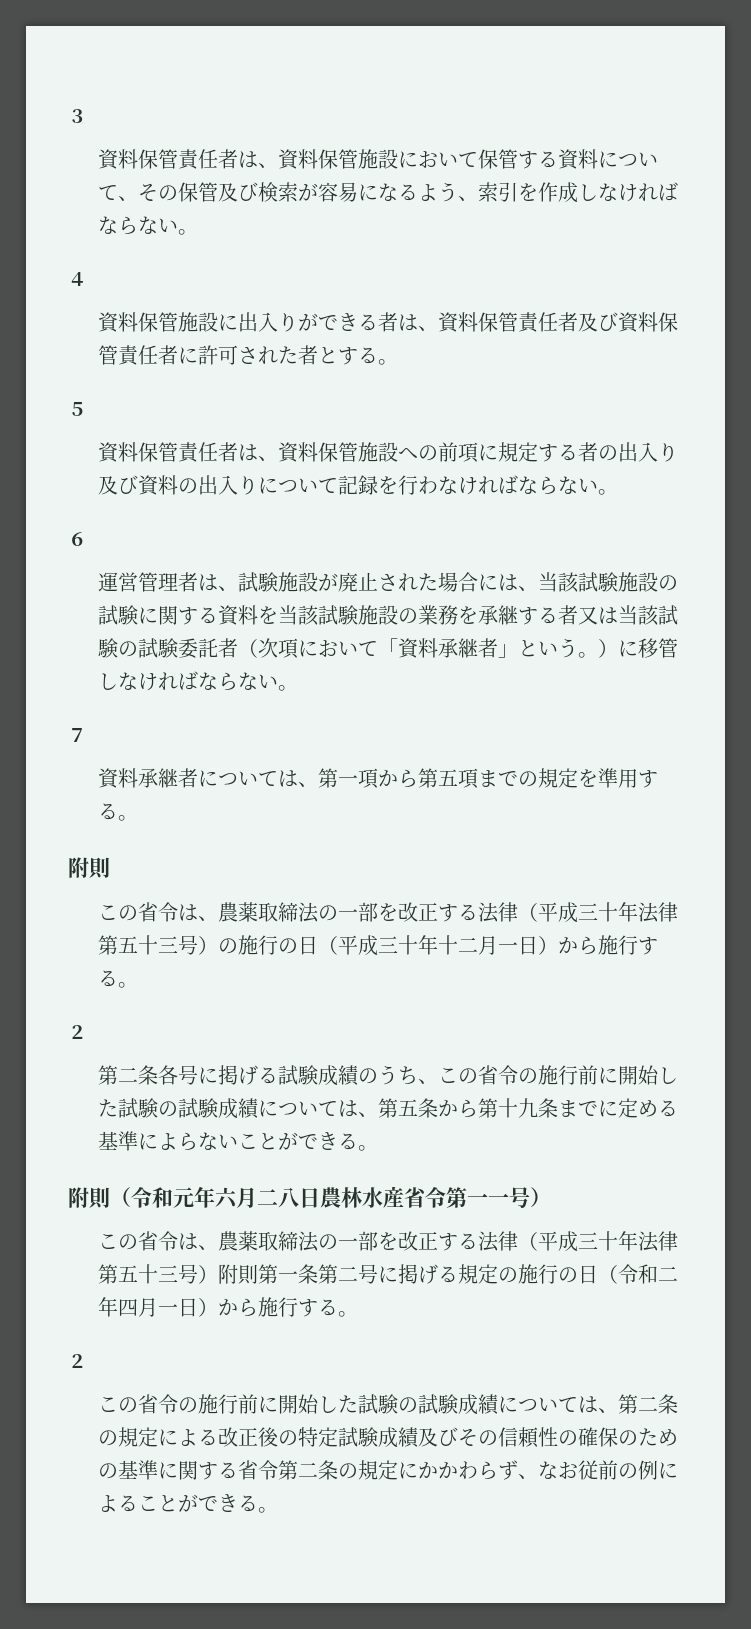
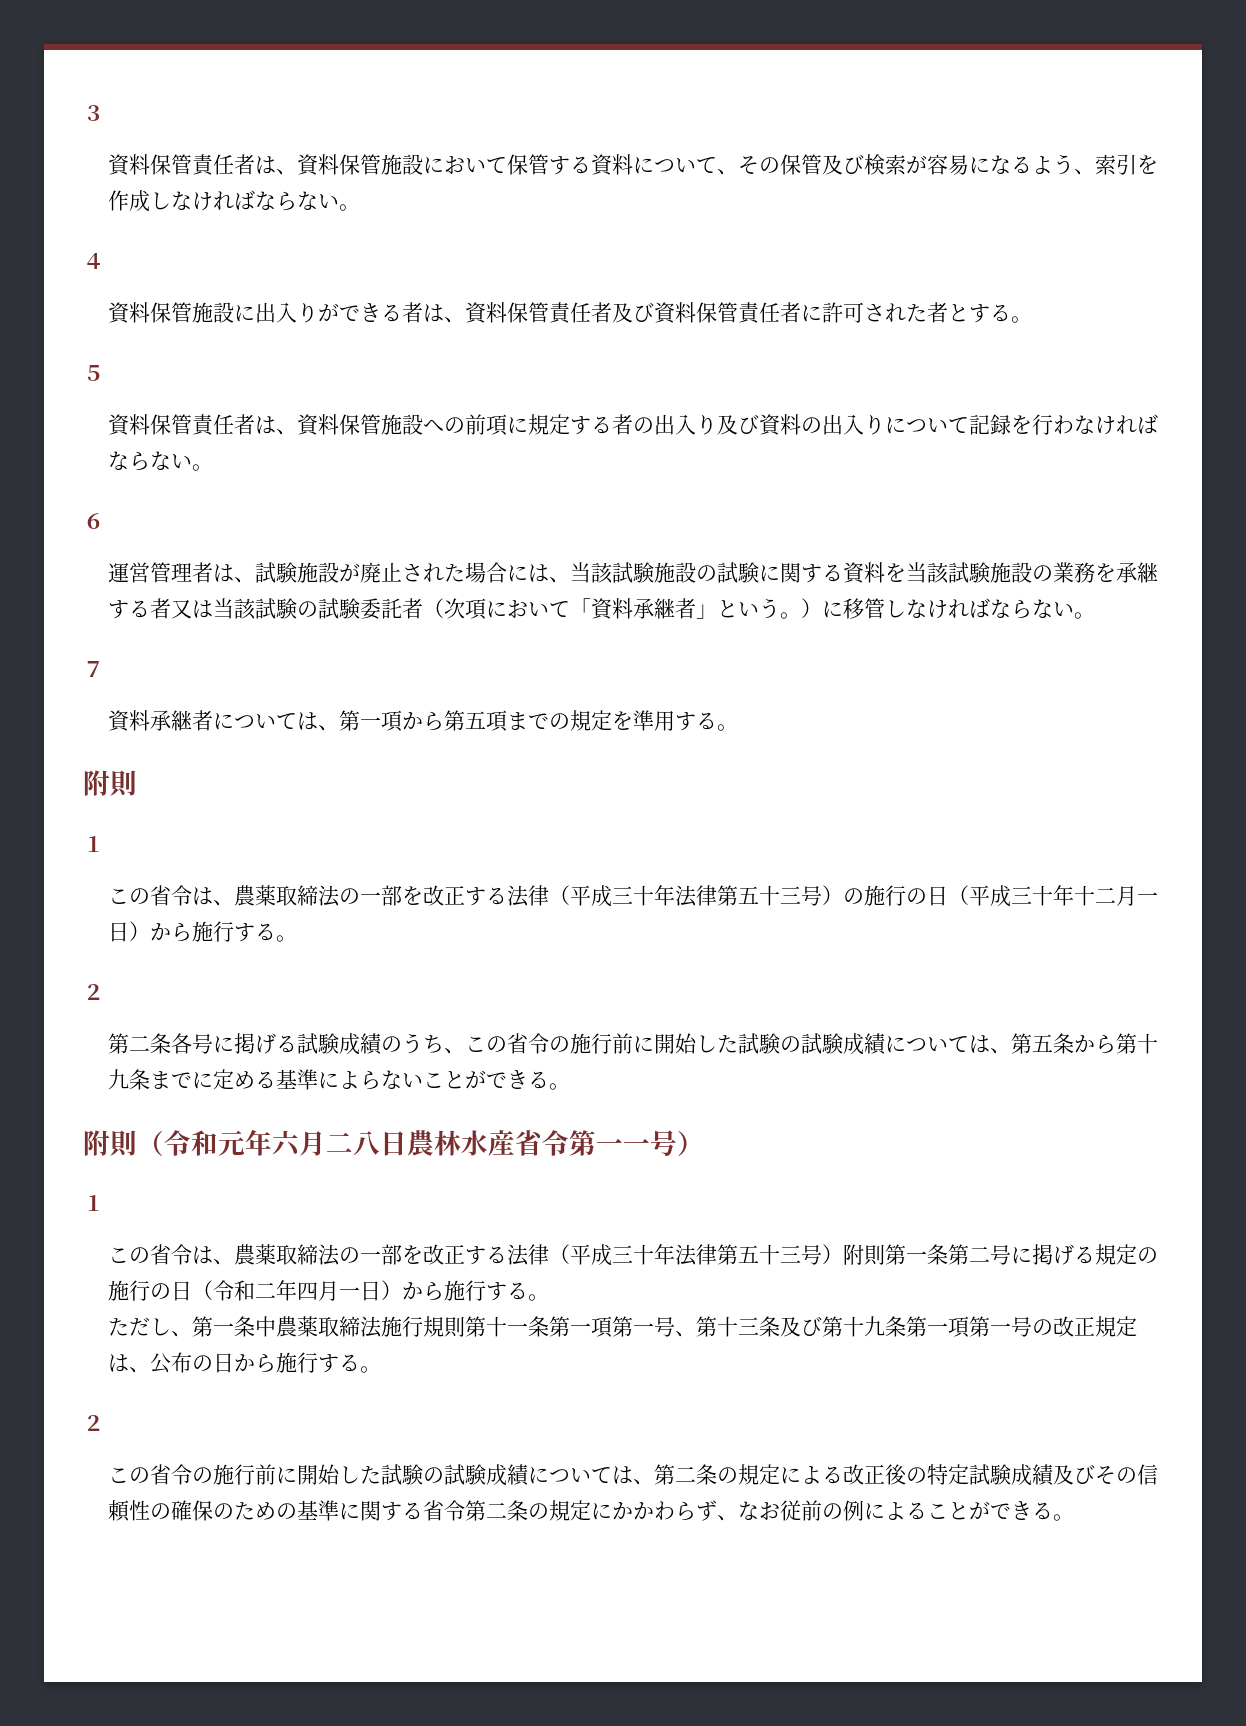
  資料承継者については、第一項から第五項までの規定を準用する。
  附則
+ １
  附則（令和元年六月二八日農林水産省令第一一号）
+ １
+ ただし、第一条中農薬取締法施行規則第十一条第一項第一号、第十三条及び第十九条第一項第一号の改正規定は、公布の日から施行する。

